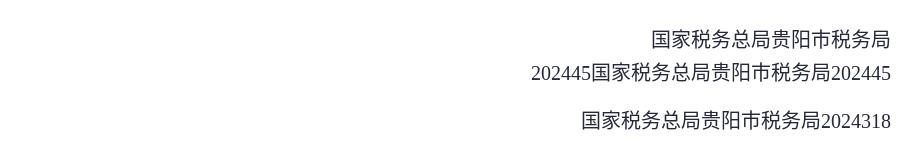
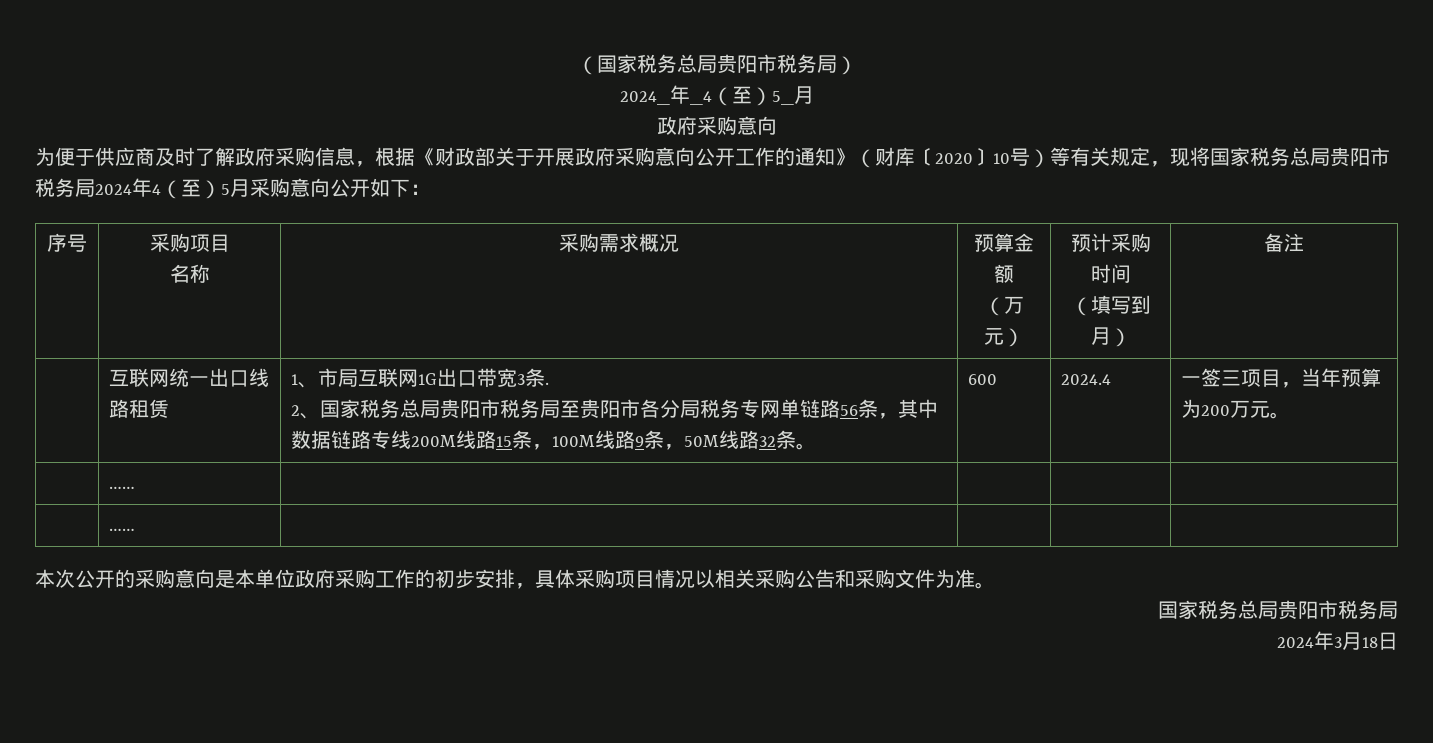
+ （国家税务总局贵阳市税务局）
+ 2024_年_4（至）5_月
+ 政府采购意向
+ 为便于供应商及时了解政府采购信息，根据《财政部关于开展政府采购意向公开工作的通知》（财库〔2020〕10号）等有关规定，现将国家税务总局贵阳市税务局2024年4（至）5月采购意向公开如下：
+ 序号 | 采购项目
+ 名称 | 采购需求概况 | 预算金额
+ （万元） | 预计采购时间
+ （填写到月） | 备注
+ | 互联网统一出口线路租赁 | 1、市局互联网1G出口带宽3条.
+ 2、国家税务总局贵阳市税务局至贵阳市各分局税务专网单链路56条，其中数据链路专线200M线路15条，100M线路9条，50M线路32条。 | 600 | 2024.4 | 一签三项目，当年预算为200万元。
+ | …… | | | |
+ | …… | | | |
+ 本次公开的采购意向是本单位政府采购工作的初步安排，具体采购项目情况以相关采购公告和采购文件为准。
- 202445国家税务总局贵阳市税务局202445
- 国家税务总局贵阳市税务局2024318
+ 2024年3月18日

